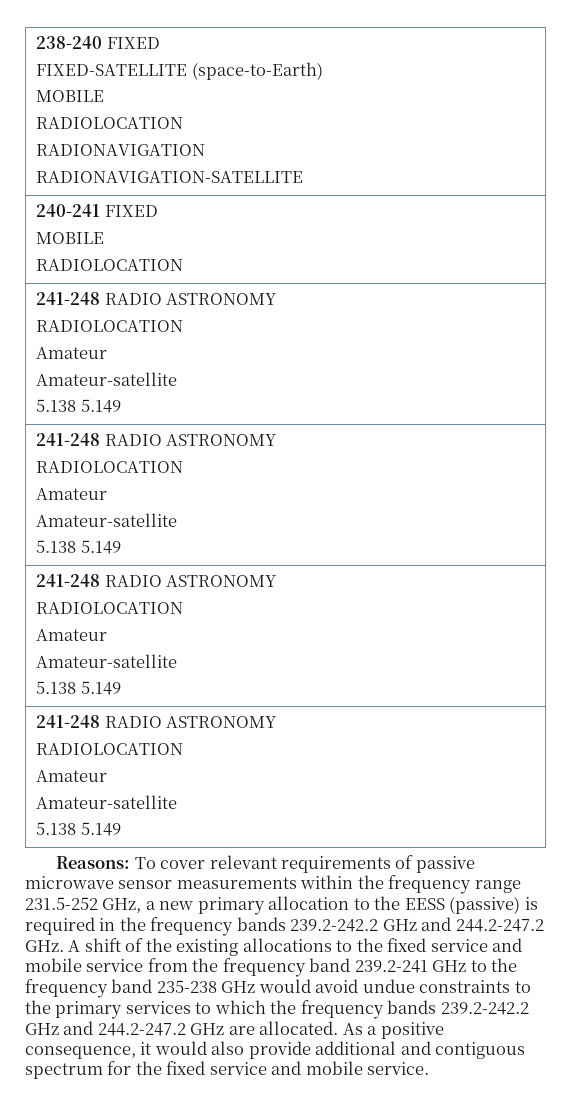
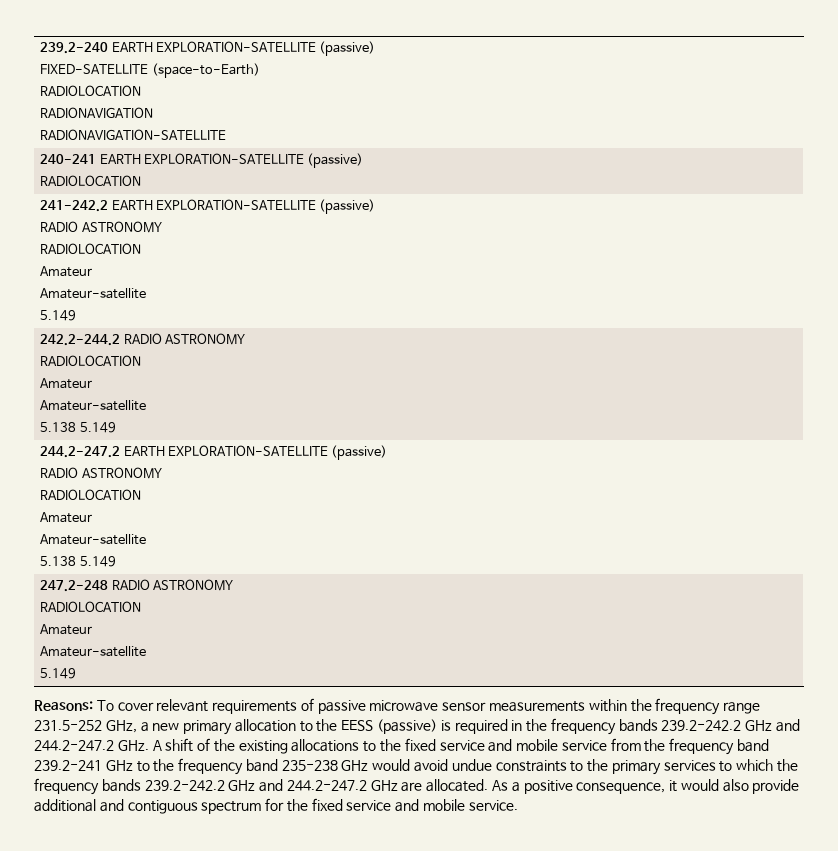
- 238-240 FIXED
+ 239.2-240 EARTH EXPLORATION-SATELLITE (passive)
  FIXED-SATELLITE (space-to-Earth)
- MOBILE
- 240-241 FIXED
- MOBILE
+ 240-241 EARTH EXPLORATION-SATELLITE (passive)
  RADIOLOCATION
- 241-248 RADIO ASTRONOMY
+ 241-242.2 EARTH EXPLORATION-SATELLITE (passive)
+ RADIO ASTRONOMY
+ RADIOLOCATION
+ Amateur
+ Amateur-satellite
+ 5.149
+ 242.2-244.2 RADIO ASTRONOMY
  RADIOLOCATION
  Amateur
  Amateur-satellite
  5.138 5.149
- 241-248 RADIO ASTRONOMY
+ 244.2-247.2 EARTH EXPLORATION-SATELLITE (passive)
+ RADIO ASTRONOMY
  RADIOLOCATION
  Amateur
  Amateur-satellite
  5.138 5.149
- 241-248 RADIO ASTRONOMY
+ 247.2-248 RADIO ASTRONOMY
  RADIOLOCATION
  Amateur
  Amateur-satellite
- 5.138 5.149
- 241-248 RADIO ASTRONOMY
- RADIOLOCATION
- Amateur
- Amateur-satellite
- 5.138 5.149
+ 5.149

